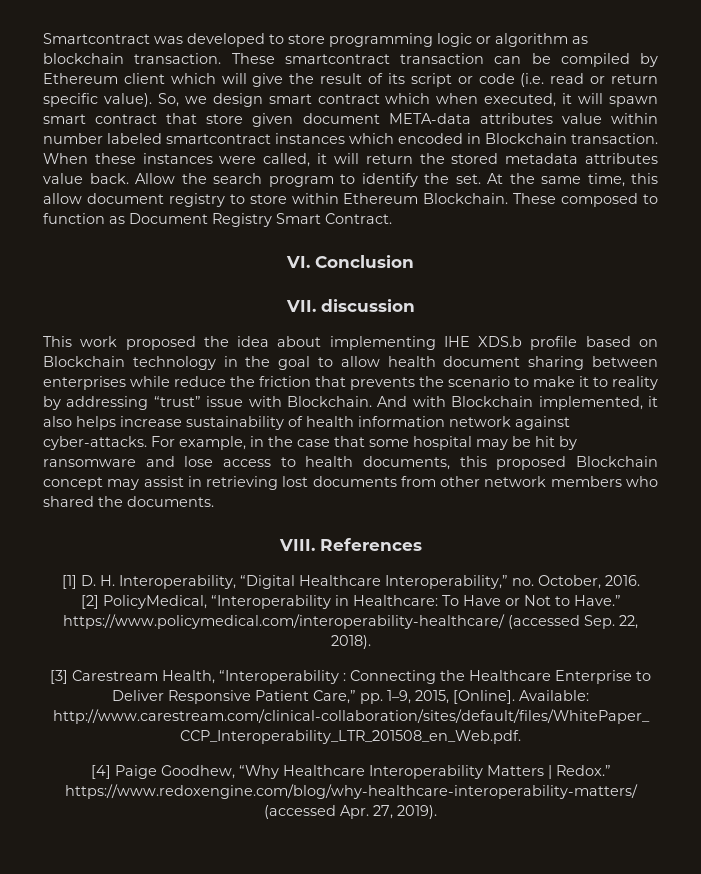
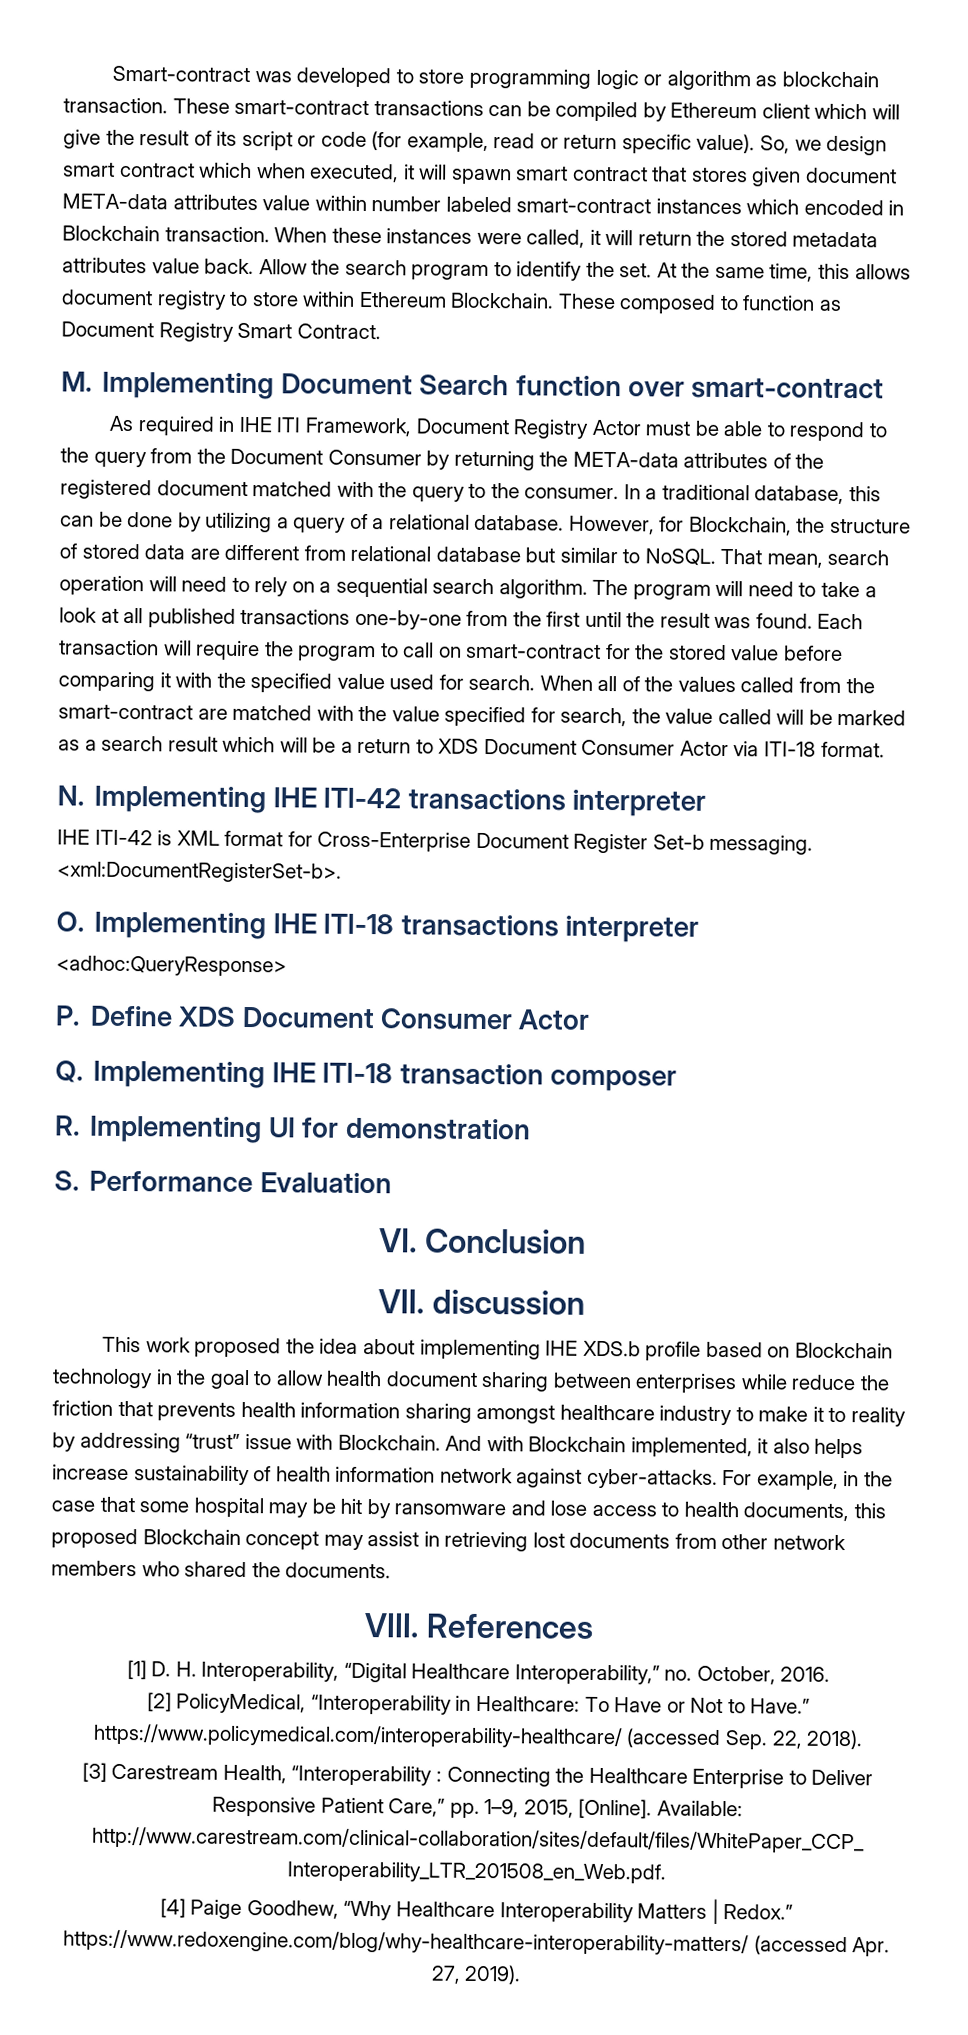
- Smartcontract was developed to store programming logic or algorithm as blockchain transaction.
+ Smart-contract was developed to store programming logic or algorithm as blockchain transaction.
- These smartcontract transaction can be compiled by Ethereum client which will give the result of its script or code (i.e. read or return specific value).
+ These smart-contract transactions can be compiled by Ethereum client which will give the result of its script or code (for example, read or return specific value).
- So, we design smart contract which when executed, it will spawn smart contract that store given document META-data attributes value within number labeled smartcontract instances which encoded in Blockchain transaction.
+ So, we design smart contract which when executed, it will spawn smart contract that stores given document META-data attributes value within number labeled smart-contract instances which encoded in Blockchain transaction.
- At the same time, this allow document registry to store within Ethereum Blockchain.
+ At the same time, this allows document registry to store within Ethereum Blockchain.
+ M. Implementing Document Search function over smart-contract
+ As required in IHE ITI Framework, Document Registry Actor must be able to respond to the query from the Document Consumer by returning the META-data attributes of the registered document matched with the query to the consumer. In a traditional database, this can be done by utilizing a query of a relational database. However, for Blockchain, the structure of stored data are different from relational database but similar to NoSQL. That mean, search operation will need to rely on a sequential search algorithm. The program will need to take a look at all published transactions one-by-one from the first until the result was found. Each transaction will require the program to call on smart-contract for the stored value before comparing it with the specified value used for search. When all of the values called from the smart-contract are matched with the value specified for search, the value called will be marked as a search result which will be a return to XDS Document Consumer Actor via ITI-18 format.
+ N. Implementing IHE ITI-42 transactions interpreter
+ IHE ITI-42 is XML format for Cross-Enterprise Document Register Set-b messaging. <xml:DocumentRegisterSet-b>.
+ O. Implementing IHE ITI-18 transactions interpreter
+ <adhoc:QueryResponse>
+ P. Define XDS Document Consumer Actor
+ Q. Implementing IHE ITI-18 transaction composer
+ R. Implementing UI for demonstration
+ S. Performance Evaluation
- This work proposed the idea about implementing IHE XDS.b profile based on Blockchain technology in the goal to allow health document sharing between enterprises while reduce the friction that prevents the scenario to make it to reality by addressing “trust” issue with Blockchain.
+ This work proposed the idea about implementing IHE XDS.b profile based on Blockchain technology in the goal to allow health document sharing between enterprises while reduce the friction that prevents health information sharing amongst healthcare industry to make it to reality by addressing “trust” issue with Blockchain.

